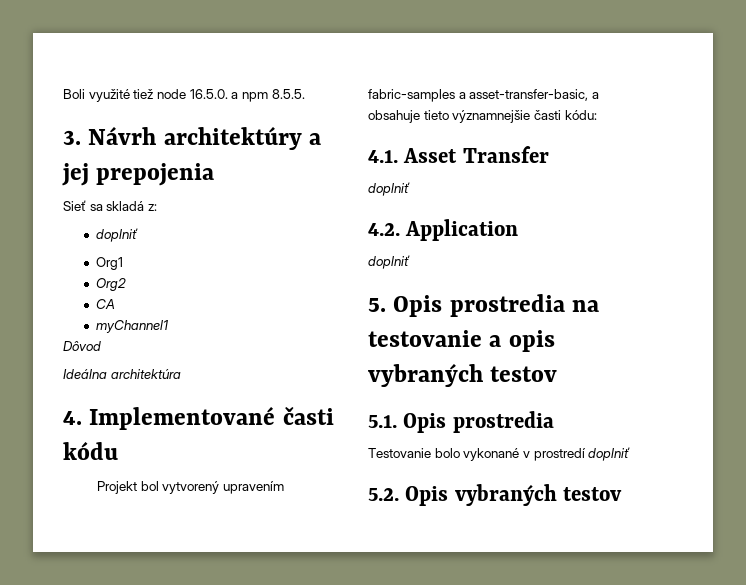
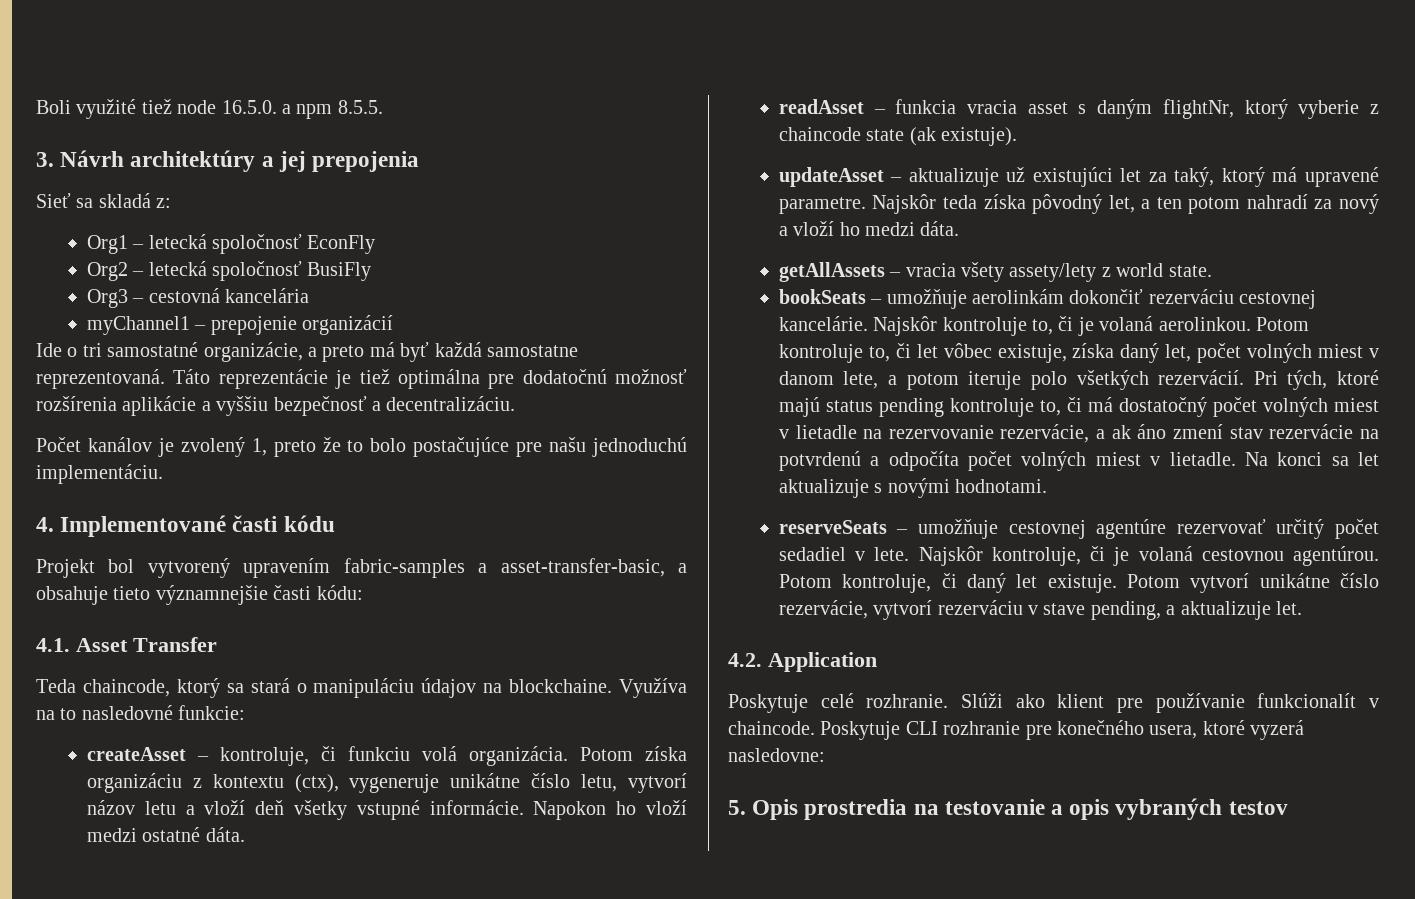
  Sieť sa skladá z:
- doplniť
- Org1
- Org2
- CA
- myChannel1
- Dôvod
- Ideálna architektúra
+ Org1 – letecká spoločnosť EconFly
+ Org2 – letecká spoločnosť BusiFly
+ Org3 – cestovná kancelária
+ myChannel1 – prepojenie organizácií
+ Ide o tri samostatné organizácie, a preto má byť každá samostatne reprezentovaná. Táto reprezentácie je tiež optimálna pre dodatočnú možnosť rozšírenia aplikácie a vyššiu bezpečnosť a decentralizáciu.
+ Počet kanálov je zvolený 1, preto že to bolo postačujúce pre našu jednoduchú implementáciu.
  4.1. Asset Transfer
- doplniť
+ Teda chaincode, ktorý sa stará o manipuláciu údajov na blockchaine. Využíva na to nasledovné funkcie:
+ createAsset – kontroluje, či funkciu volá organizácia. Potom získa organizáciu z kontextu (ctx), vygeneruje unikátne číslo letu, vytvorí názov letu a vloží deň všetky vstupné informácie. Napokon ho vloží medzi ostatné dáta.
+ readAsset – funkcia vracia asset s daným flightNr, ktorý vyberie z chaincode state (ak existuje).
+ updateAsset – aktualizuje už existujúci let za taký, ktorý má upravené parametre. Najskôr teda získa pôvodný let, a ten potom nahradí za nový a vloží ho medzi dáta.
+ getAllAssets – vracia všety assety/lety z world state.
+ bookSeats – umožňuje aerolinkám dokončiť rezerváciu cestovnej kancelárie. Najskôr kontroluje to, či je volaná aerolinkou. Potom kontroluje to, či let vôbec existuje, získa daný let, počet volných miest v danom lete, a potom iteruje polo všetkých rezervácií. Pri tých, ktoré majú status pending kontroluje to, či má dostatočný počet volných miest v lietadle na rezervovanie rezervácie, a ak áno zmení stav rezervácie na potvrdenú a odpočíta počet volných miest v lietadle. Na konci sa let aktualizuje s novými hodnotami.
+ reserveSeats – umožňuje cestovnej agentúre rezervovať určitý počet sedadiel v lete. Najskôr kontroluje, či je volaná cestovnou agentúrou. Potom kontroluje, či daný let existuje. Potom vytvorí unikátne číslo rezervácie, vytvorí rezerváciu v stave pending, a aktualizuje let.
  4.2. Application
- doplniť
+ Poskytuje celé rozhranie. Slúži ako klient pre používanie funkcionalít v chaincode. Poskytuje CLI rozhranie pre konečného usera, ktoré vyzerá nasledovne:
- 5.1. Opis prostredia
- Testovanie bolo vykonané v prostredí doplniť
- 5.2. Opis vybraných testov

